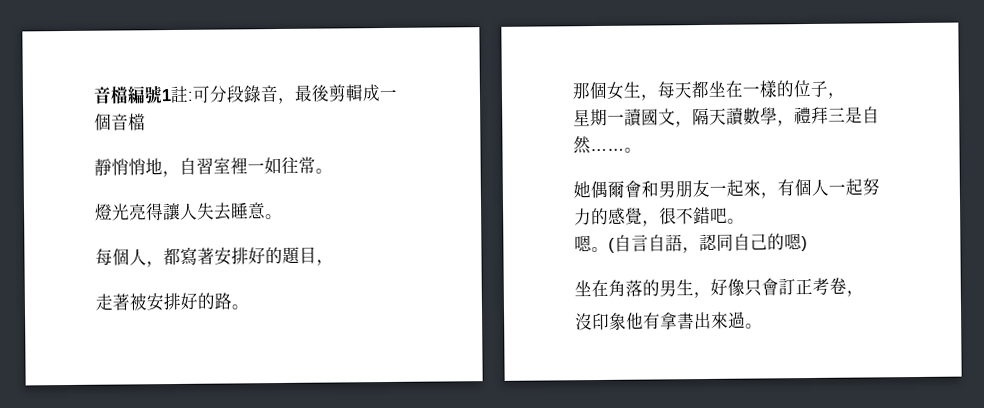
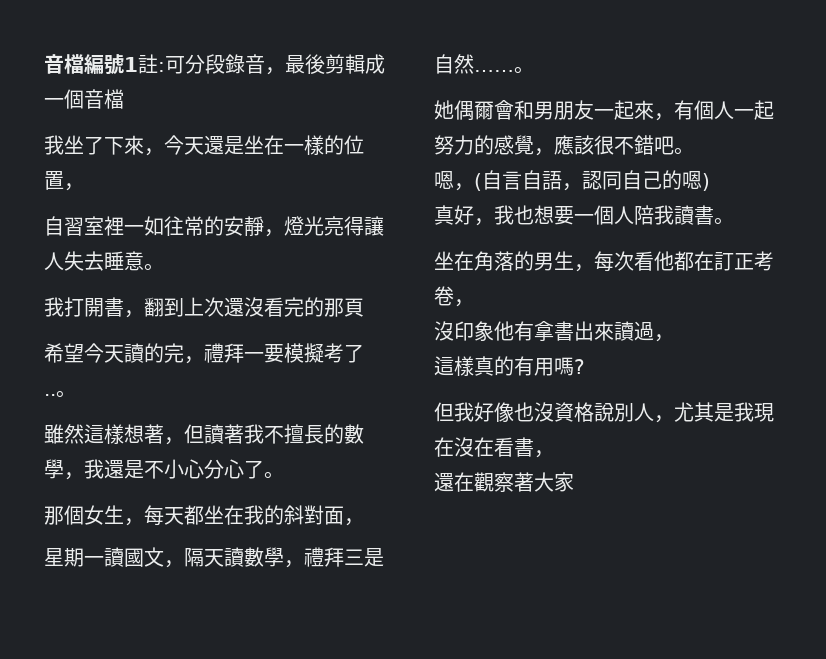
- 靜悄悄地，自習室裡一如往常。
- 燈光亮得讓人失去睡意。
+ 我坐了下來，今天還是坐在一樣的位置，
+ 自習室裡一如往常的安靜，燈光亮得讓人失去睡意。
- 每個人，都寫著安排好的題目，
- 走著被安排好的路。
+ 我打開書，翻到上次還沒看完的那頁
+ 希望今天讀的完，禮拜一要模擬考了..。
+ 雖然這樣想著，但讀著我不擅長的數學，我還是不小心分心了。
- 那個女生，每天都坐在一樣的位子，
+ 那個女生，每天都坐在我的斜對面，
- 她偶爾會和男朋友一起來，有個人一起努力的感覺，很不錯吧。
+ 她偶爾會和男朋友一起來，有個人一起努力的感覺，應該很不錯吧。
- 嗯。(自言自語，認同自己的嗯)
+ 嗯，(自言自語，認同自己的嗯)
+ 真好，我也想要一個人陪我讀書。
- 坐在角落的男生，好像只會訂正考卷，
+ 坐在角落的男生，每次看他都在訂正考卷，
- 沒印象他有拿書出來過。
+ 沒印象他有拿書出來讀過，
+ 這樣真的有用嗎?
+ 但我好像也沒資格說別人，尤其是我現在沒在看書，
+ 還在觀察著大家

